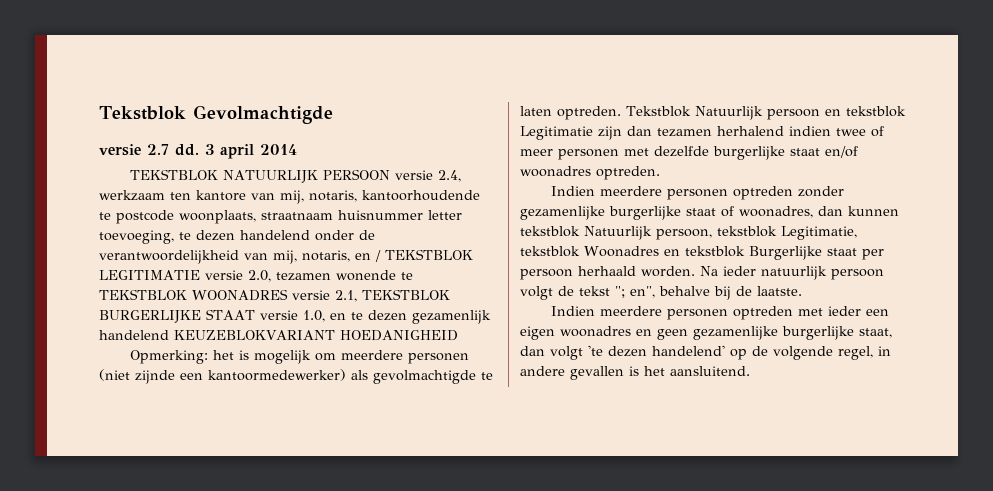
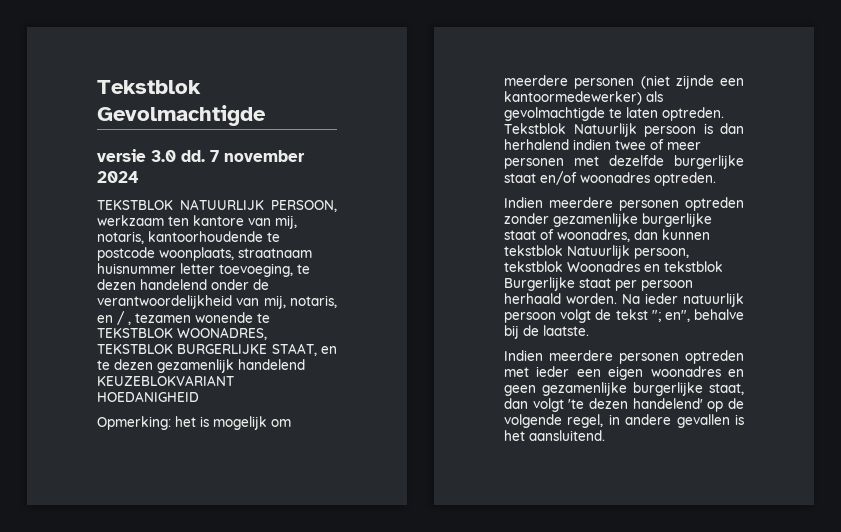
- versie 2.7 dd. 3 april 2014
+ versie 3.0 dd. 7 november 2024
- TEKSTBLOK NATUURLIJK PERSOON versie 2.4, werkzaam ten kantore van mij, notaris, kantoorhoudende te postcode woonplaats, straatnaam huisnummer letter toevoeging, te dezen handelend onder de verantwoordelijkheid van mij, notaris, en / TEKSTBLOK LEGITIMATIE versie 2.0, tezamen wonende te TEKSTBLOK WOONADRES versie 2.1, TEKSTBLOK BURGERLIJKE STAAT versie 1.0, en te dezen gezamenlijk handelend KEUZEBLOKVARIANT HOEDANIGHEID
+ TEKSTBLOK NATUURLIJK PERSOON, werkzaam ten kantore van mij, notaris, kantoorhoudende te postcode woonplaats, straatnaam huisnummer letter toevoeging, te dezen handelend onder de verantwoordelijkheid van mij, notaris, en / , tezamen wonende te TEKSTBLOK WOONADRES, TEKSTBLOK BURGERLIJKE STAAT, en te dezen gezamenlijk handelend KEUZEBLOKVARIANT HOEDANIGHEID
- Tekstblok Natuurlijk persoon en tekstblok Legitimatie zijn dan tezamen herhalend indien twee of meer personen met dezelfde burgerlijke staat en/of woonadres optreden.
+ Tekstblok Natuurlijk persoon is dan herhalend indien twee of meer personen met dezelfde burgerlijke staat en/of woonadres optreden.
- Indien meerdere personen optreden zonder gezamenlijke burgerlijke staat of woonadres, dan kunnen tekstblok Natuurlijk persoon, tekstblok Legitimatie, tekstblok Woonadres en tekstblok Burgerlijke staat per persoon herhaald worden.
+ Indien meerdere personen optreden zonder gezamenlijke burgerlijke staat of woonadres, dan kunnen tekstblok Natuurlijk persoon, tekstblok Woonadres en tekstblok Burgerlijke staat per persoon herhaald worden.

